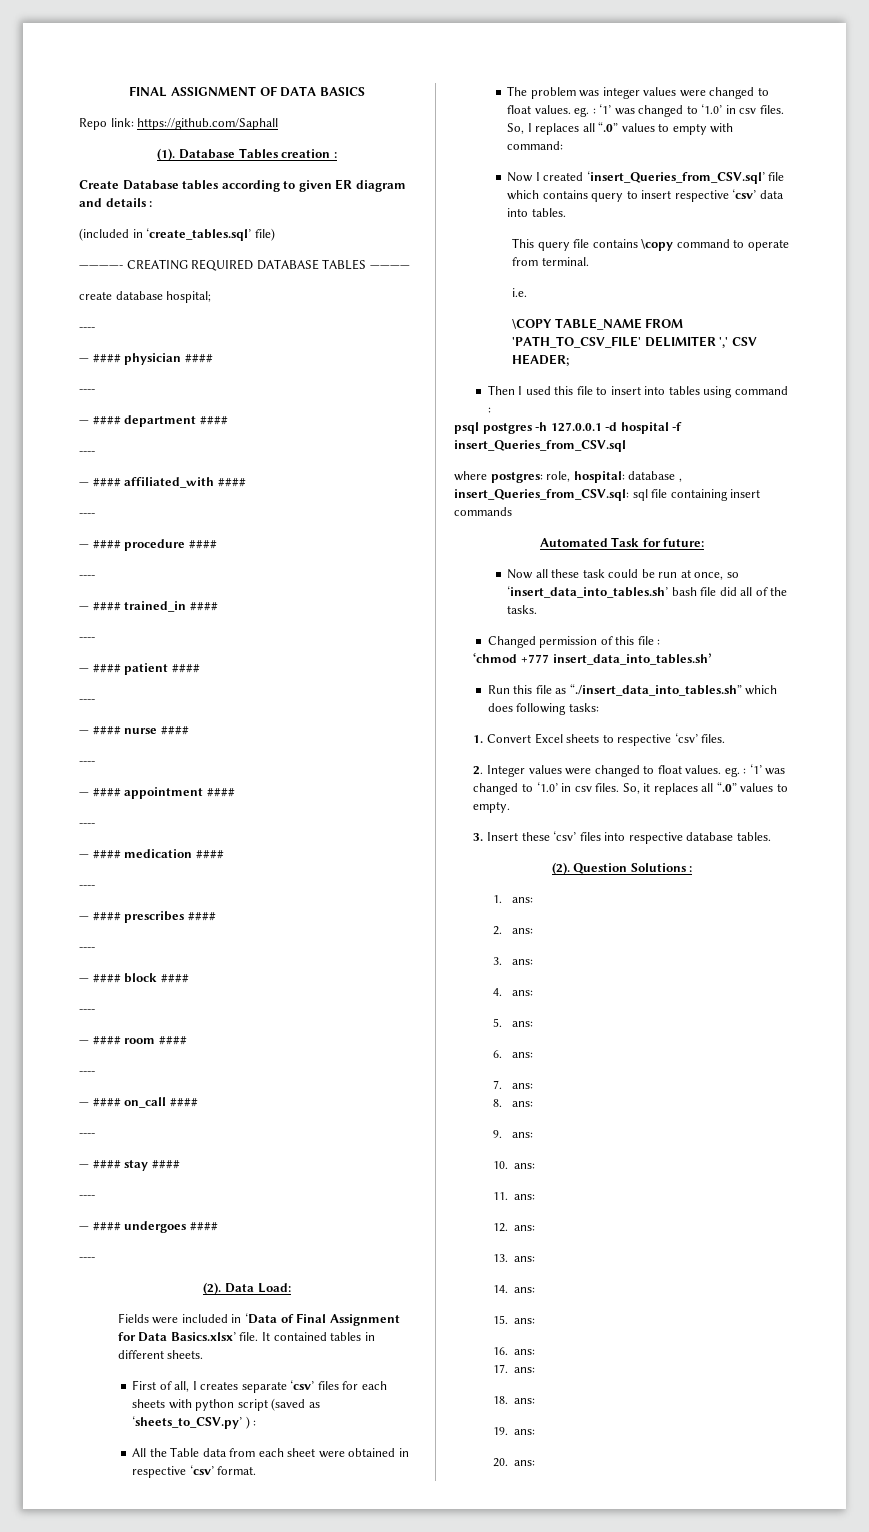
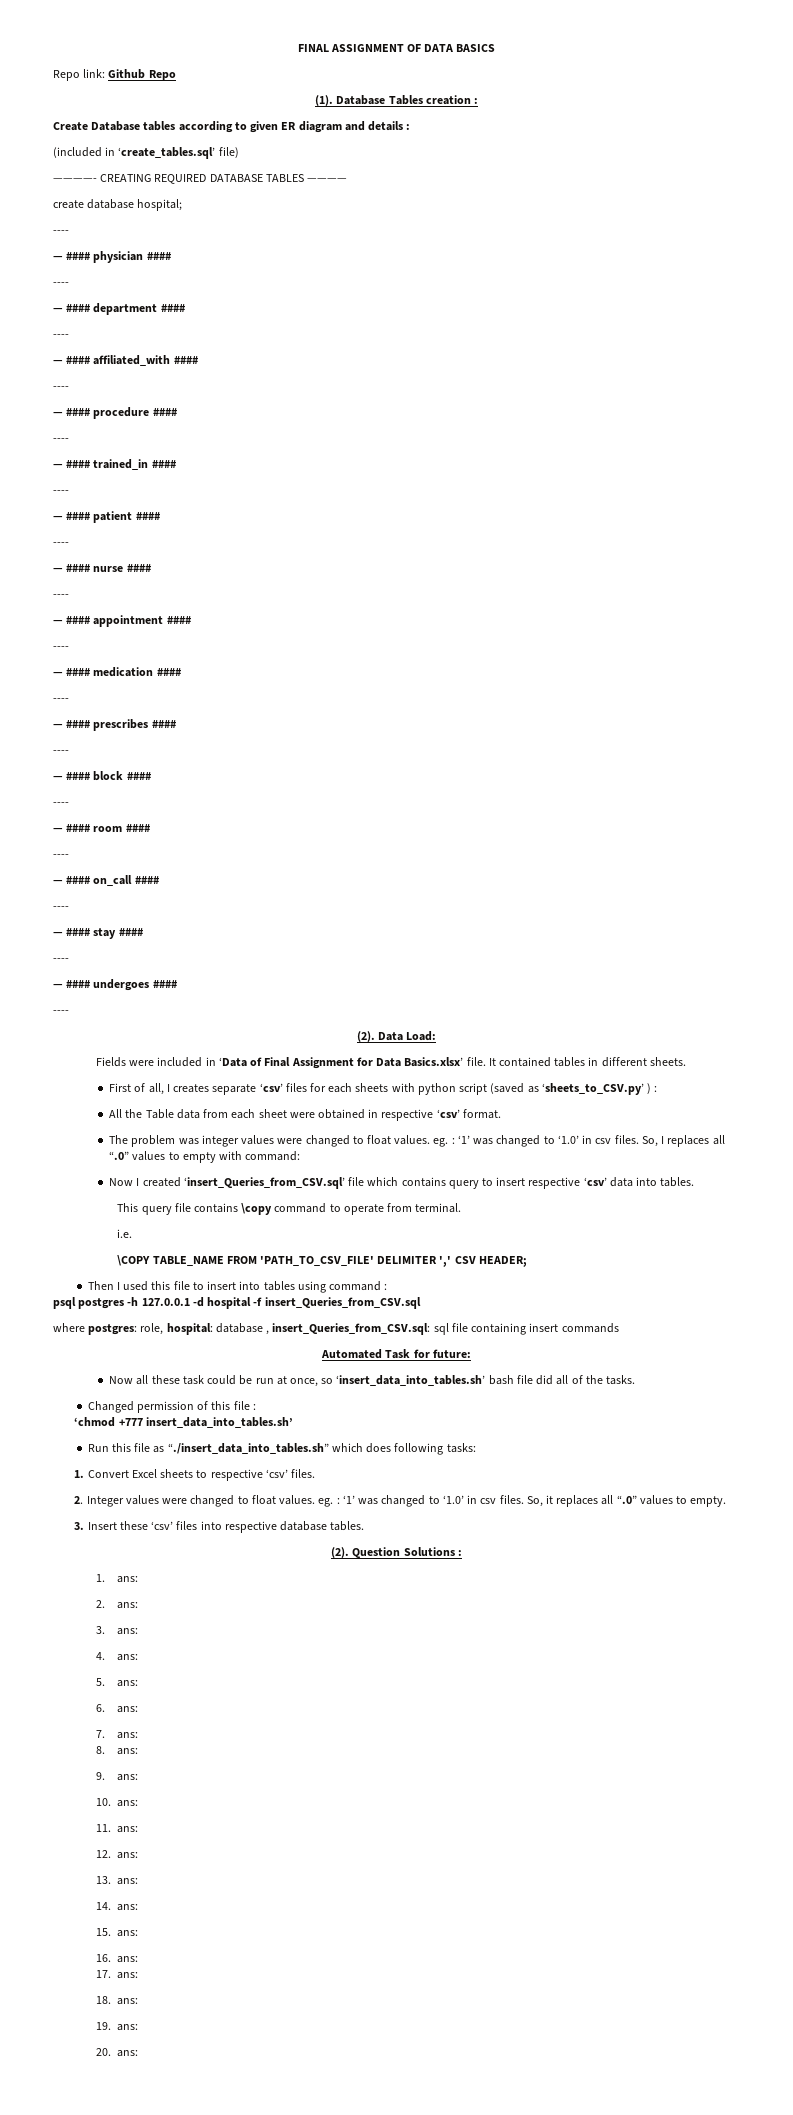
- Repo link: https://github.com/Saphall
+ Repo link: Github Repo

